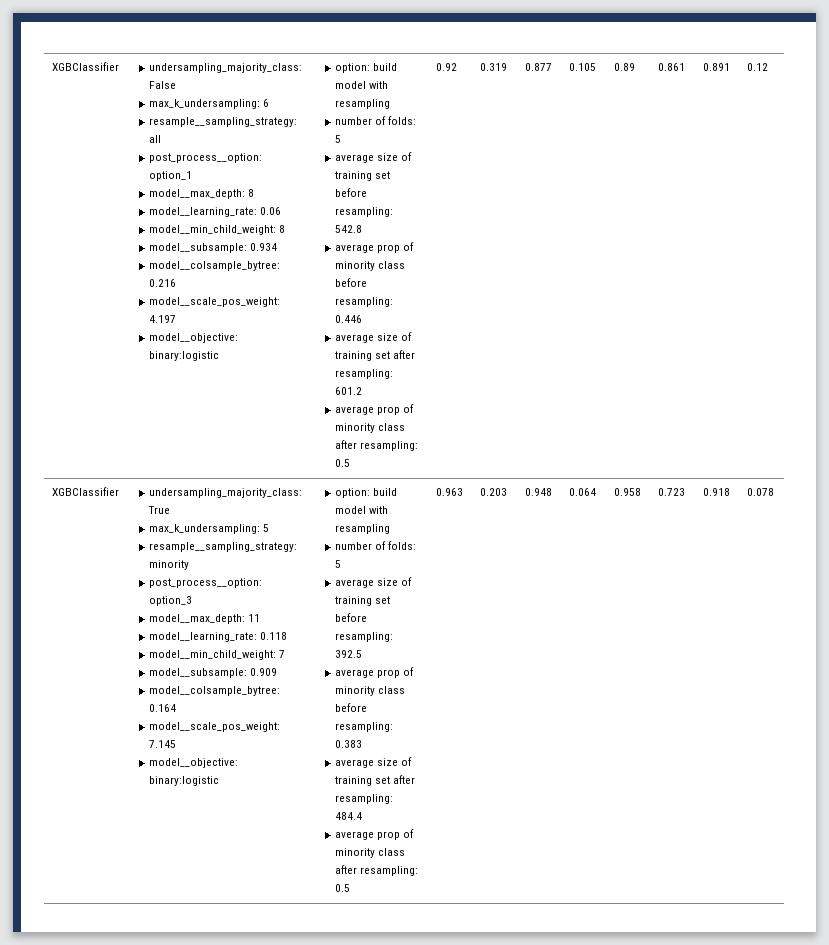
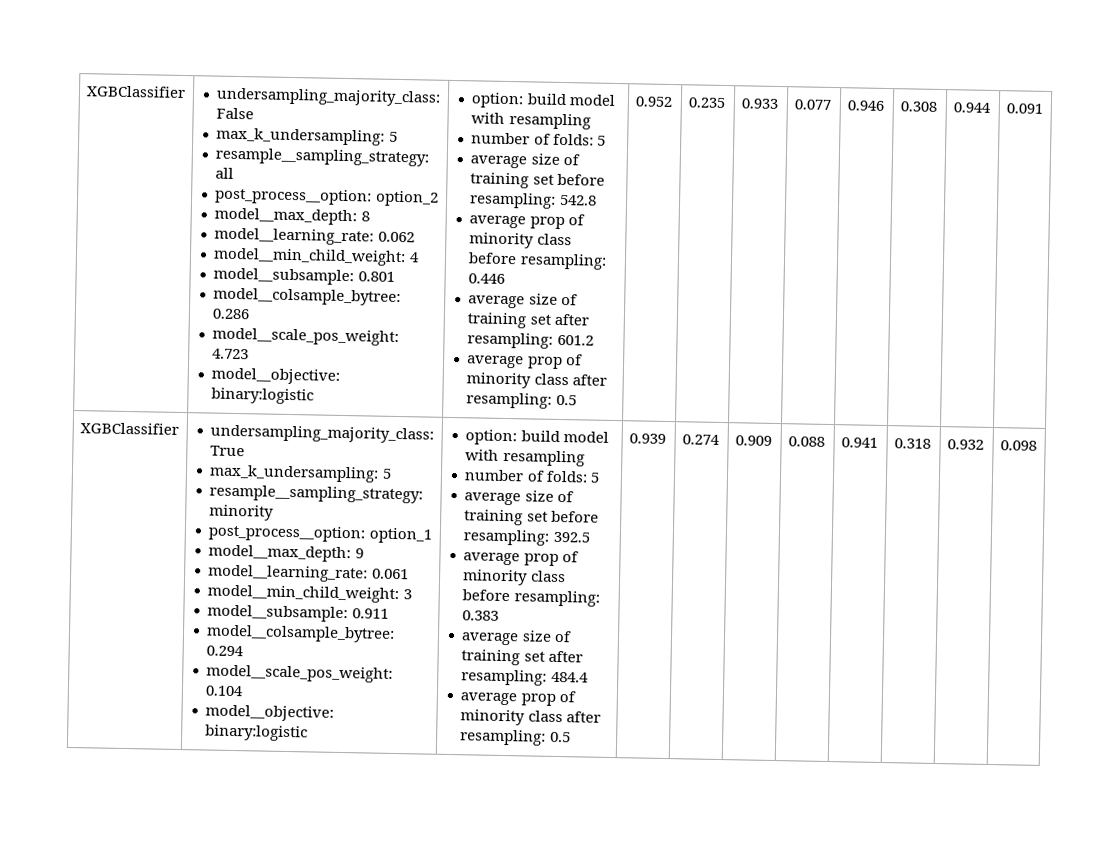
  undersampling_majority_class: False
- max_k_undersampling: 6
+ max_k_undersampling: 5
- post_process__option: option_1
+ post_process__option: option_2
- model__learning_rate: 0.06
- model__min_child_weight: 8
- model__subsample: 0.934
- model__colsample_bytree: 0.216
- model__scale_pos_weight: 4.197
+ model__learning_rate: 0.062
+ model__min_child_weight: 4
+ model__subsample: 0.801
+ model__colsample_bytree: 0.286
+ model__scale_pos_weight: 4.723
- 0.92 | 0.319 | 0.877 | 0.105 | 0.89 | 0.861 | 0.891 | 0.12
+ 0.952 | 0.235 | 0.933 | 0.077 | 0.946 | 0.308 | 0.944 | 0.091
- post_process__option: option_3
- model__max_depth: 11
- model__learning_rate: 0.118
- model__min_child_weight: 7
- model__subsample: 0.909
- model__colsample_bytree: 0.164
- model__scale_pos_weight: 7.145
+ post_process__option: option_1
+ model__max_depth: 9
+ model__learning_rate: 0.061
+ model__min_child_weight: 3
+ model__subsample: 0.911
+ model__colsample_bytree: 0.294
+ model__scale_pos_weight: 0.104
- 0.963 | 0.203 | 0.948 | 0.064 | 0.958 | 0.723 | 0.918 | 0.078
+ 0.939 | 0.274 | 0.909 | 0.088 | 0.941 | 0.318 | 0.932 | 0.098

